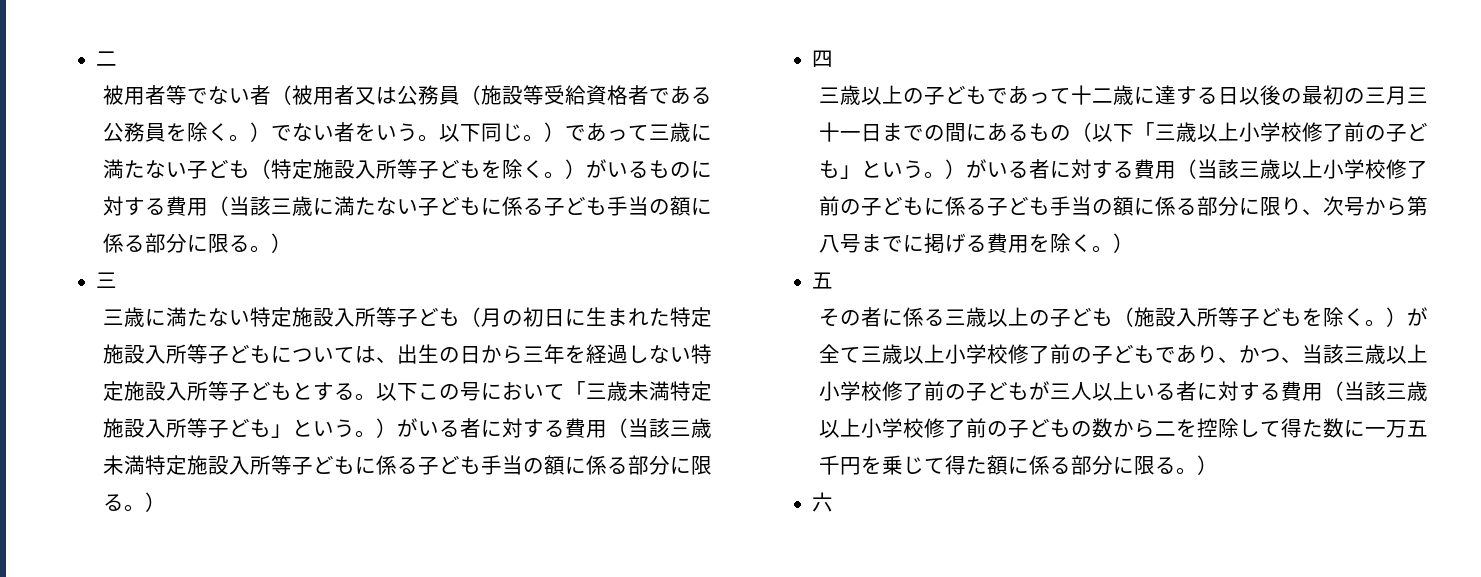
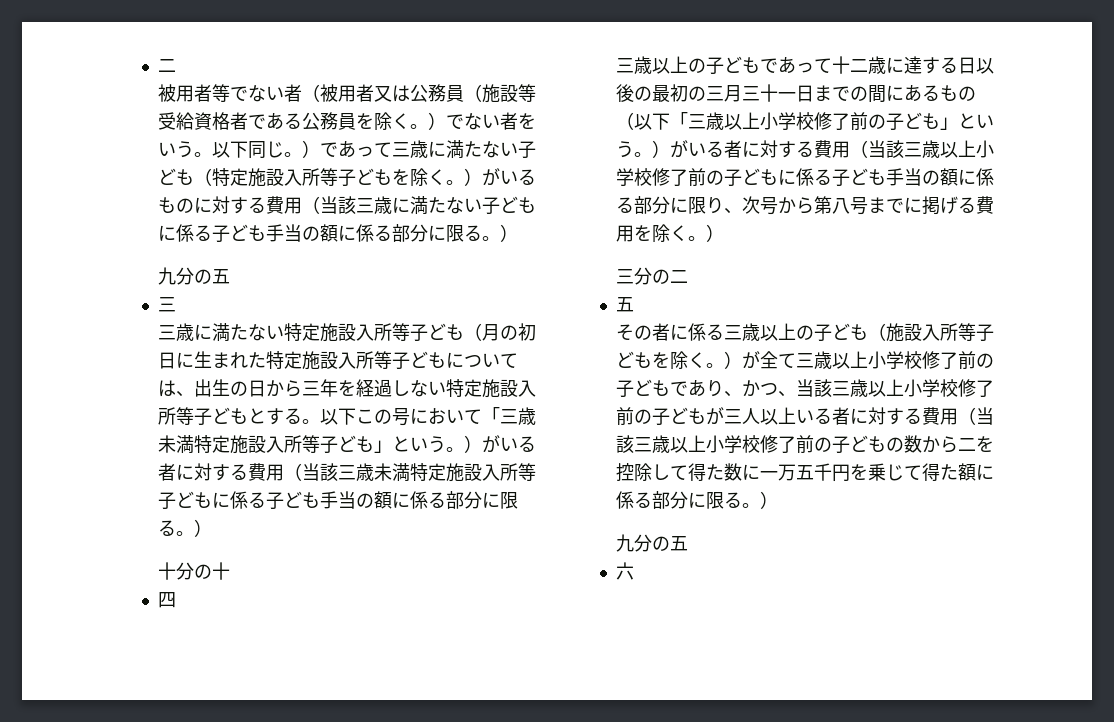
  以下同じ。）であって三歳に満たない子ども（特定施設入所等子どもを除く。）がいるものに対する費用（当該三歳に満たない子どもに係る子ども手当の額に係る部分に限る。）
+ 九分の五
+ 十分の十
+ 三分の二
  その者に係る三歳以上の子ども（施設入所等子どもを除く。）が全て三歳以上小学校修了前の子どもであり、かつ、当該三歳以上小学校修了前の子どもが三人以上いる者に対する費用（当該三歳以上小学校修了前の子どもの数から二を控除して得た数に一万五千円を乗じて得た額に係る部分に限る。）
+ 九分の五

